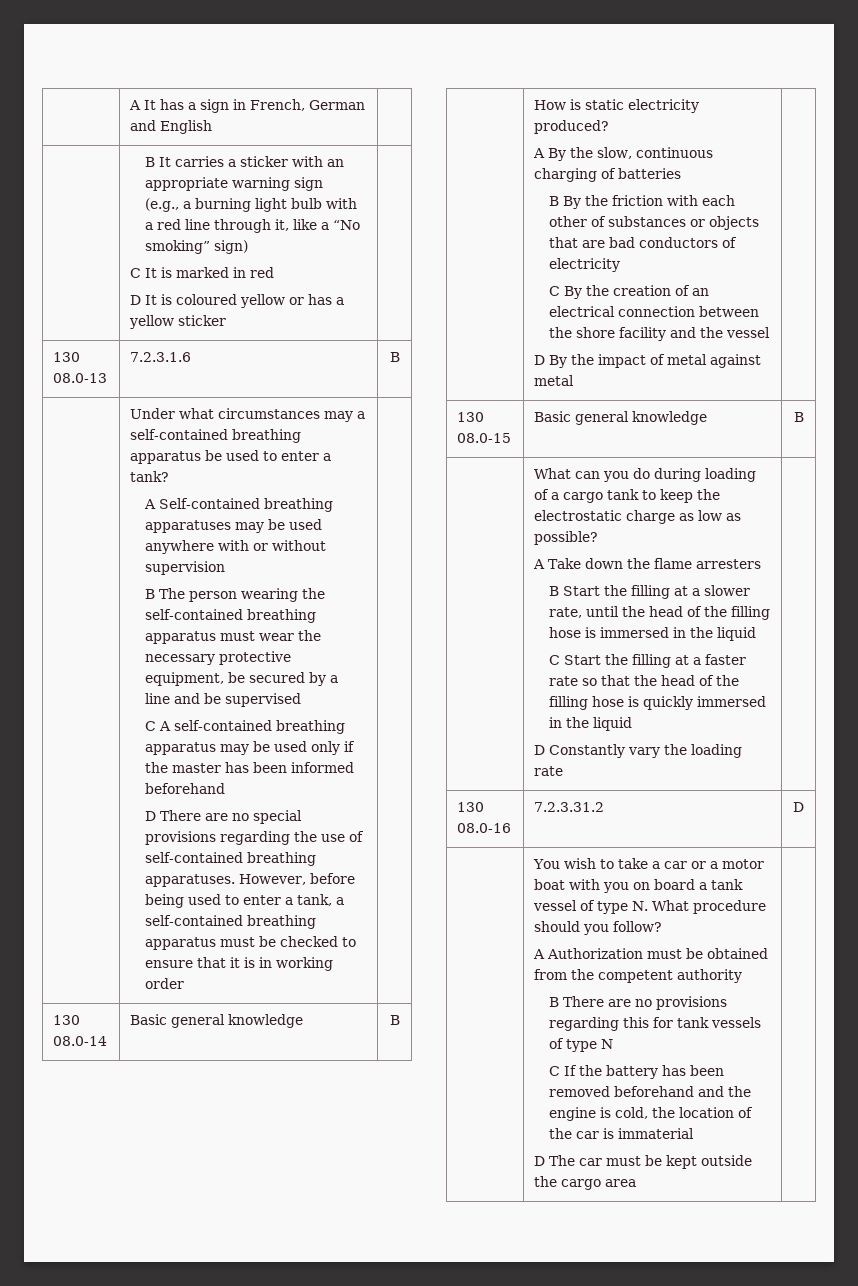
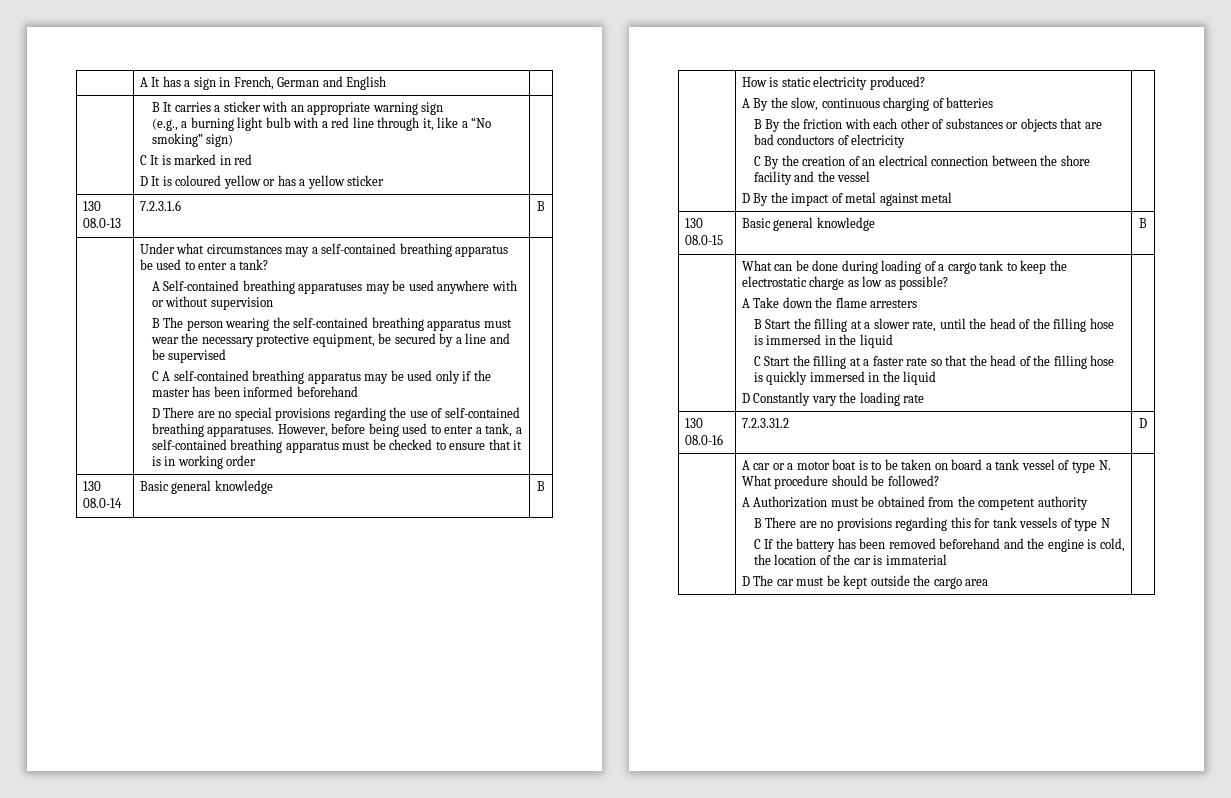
- What can you do during loading of a cargo tank to keep the electrostatic charge as low as possible?
+ What can be done during loading of a cargo tank to keep the electrostatic charge as low as possible?
- You wish to take a car or a motor boat with you on board a tank vessel of type N. What procedure should you follow?
+ A car or a motor boat is to be taken on board a tank vessel of type N. What procedure should be followed?

